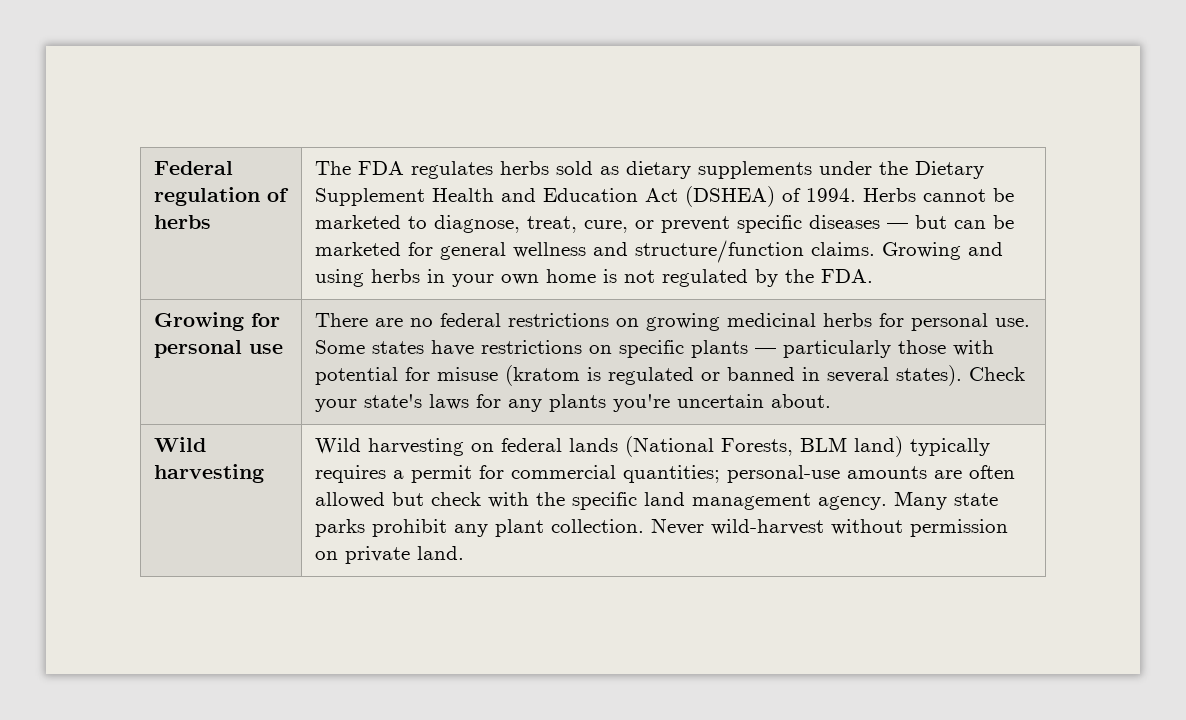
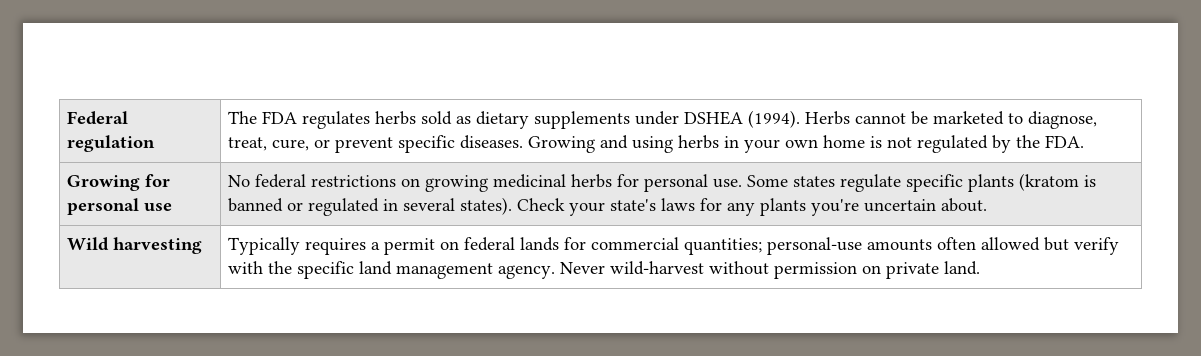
- Federal regulation of herbs
+ Federal regulation
- The FDA regulates herbs sold as dietary supplements under the Dietary Supplement Health and Education Act (DSHEA) of 1994.
+ The FDA regulates herbs sold as dietary supplements under DSHEA (1994).
- Herbs cannot be marketed to diagnose, treat, cure, or prevent specific diseases — but can be marketed for general wellness and structure/function claims.
+ Herbs cannot be marketed to diagnose, treat, cure, or prevent specific diseases.
- There are no federal restrictions on growing medicinal herbs for personal use.
+ No federal restrictions on growing medicinal herbs for personal use.
- Some states have restrictions on specific plants — particularly those with potential for misuse (kratom is regulated or banned in several states).
+ Some states regulate specific plants (kratom is banned or regulated in several states).
- Wild harvesting on federal lands (National Forests, BLM land) typically requires a permit for commercial quantities; personal-use amounts are often allowed but check with the specific land management agency.
+ Typically requires a permit on federal lands for commercial quantities; personal-use amounts often allowed but verify with the specific land management agency.
- Many state parks prohibit any plant collection.

